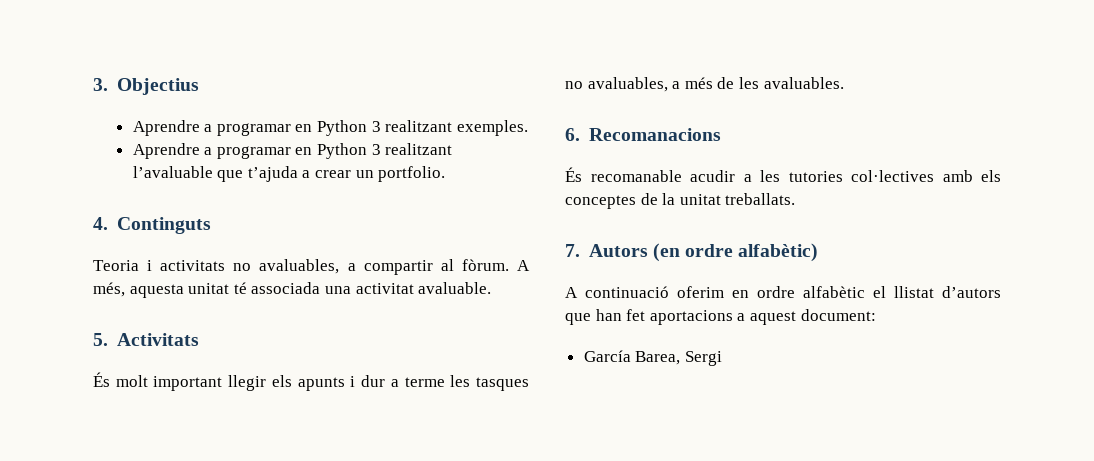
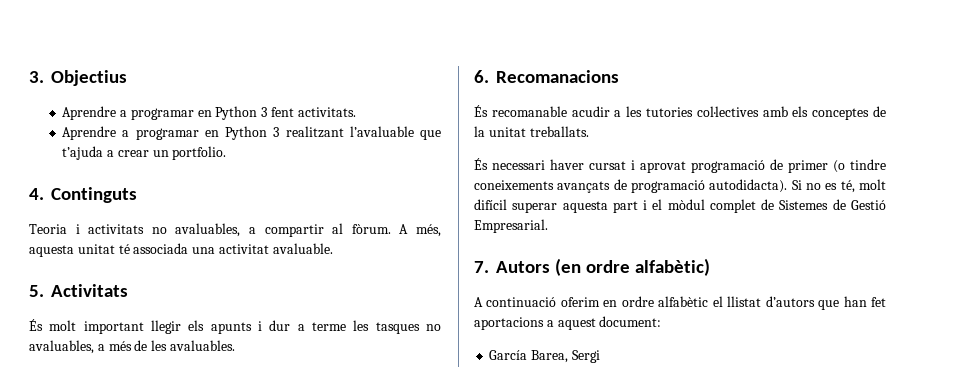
- Aprendre a programar en Python 3 realitzant exemples.
+ Aprendre a programar en Python 3 fent activitats.
+ És necessari haver cursat i aprovat programació de primer (o tindre coneixements avançats de programació autodidacta). Si no es té, molt difícil superar aquesta part i el mòdul complet de Sistemes de Gestió Empresarial.

